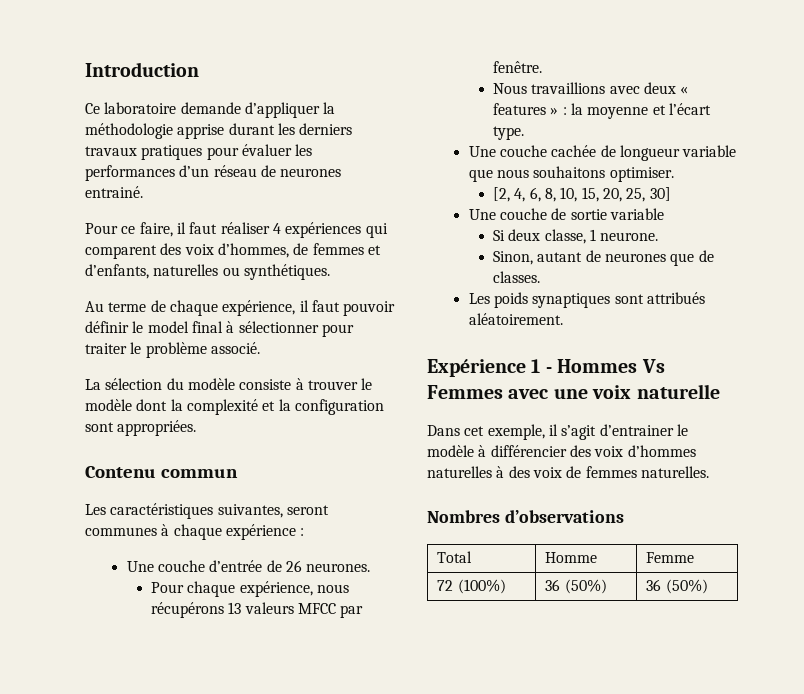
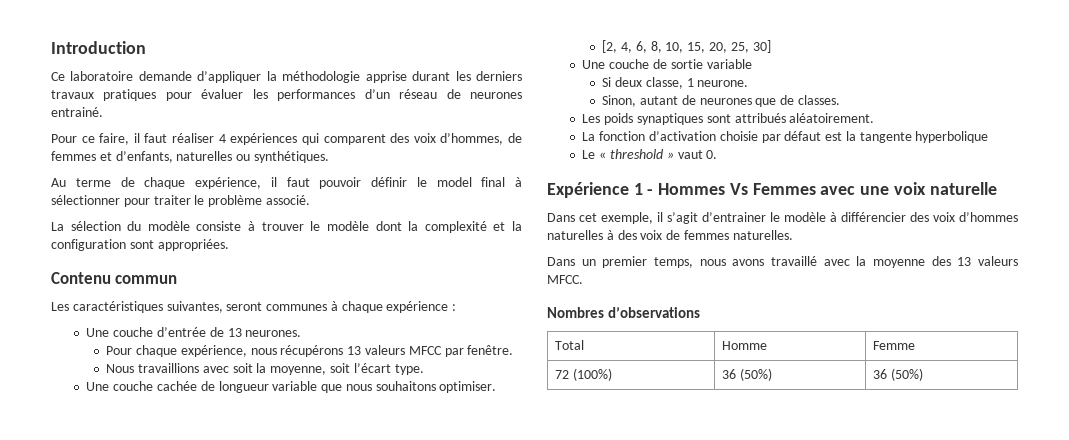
- Une couche d’entrée de 26 neurones.
+ Une couche d’entrée de 13 neurones.
- Nous travaillions avec deux « features » : la moyenne et l’écart type.
+ Nous travaillions avec soit la moyenne, soit l’écart type.
+ La fonction d’activation choisie par défaut est la tangente hyperbolique
+ Le « threshold » vaut 0.
+ Dans un premier temps, nous avons travaillé avec la moyenne des 13 valeurs MFCC.

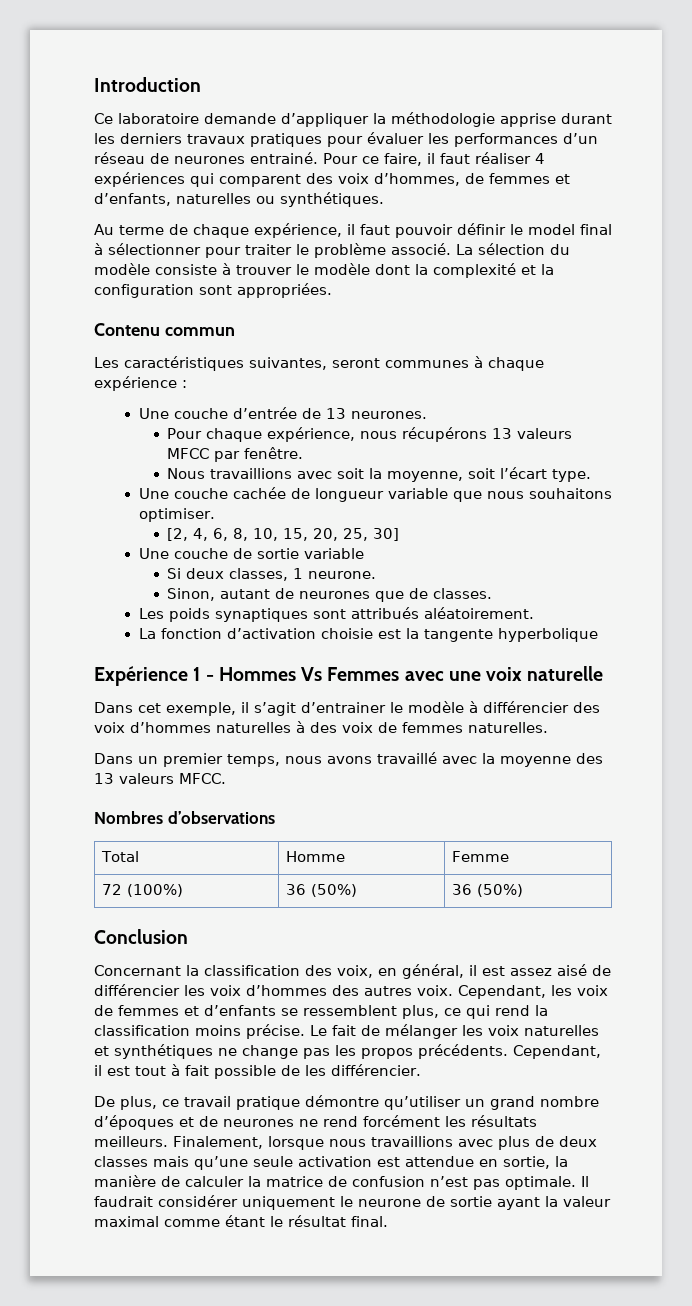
- Ce laboratoire demande d’appliquer la méthodologie apprise durant les derniers travaux pratiques pour évaluer les performances d’un réseau de neurones entrainé.
- Pour ce faire, il faut réaliser 4 expériences qui comparent des voix d’hommes, de femmes et d’enfants, naturelles ou synthétiques.
+ Ce laboratoire demande d’appliquer la méthodologie apprise durant les derniers travaux pratiques pour évaluer les performances d’un réseau de neurones entrainé. Pour ce faire, il faut réaliser 4 expériences qui comparent des voix d’hommes, de femmes et d’enfants, naturelles ou synthétiques.
- Au terme de chaque expérience, il faut pouvoir définir le model final à sélectionner pour traiter le problème associé.
- La sélection du modèle consiste à trouver le modèle dont la complexité et la configuration sont appropriées.
+ Au terme de chaque expérience, il faut pouvoir définir le model final à sélectionner pour traiter le problème associé. La sélection du modèle consiste à trouver le modèle dont la complexité et la configuration sont appropriées.
- Si deux classe, 1 neurone.
+ Si deux classes, 1 neurone.
- La fonction d’activation choisie par défaut est la tangente hyperbolique
+ La fonction d’activation choisie est la tangente hyperbolique
- Le « threshold » vaut 0.
+ Conclusion
+ Concernant la classification des voix, en général, il est assez aisé de différencier les voix d’hommes des autres voix. Cependant, les voix de femmes et d’enfants se ressemblent plus, ce qui rend la classification moins précise. Le fait de mélanger les voix naturelles et synthétiques ne change pas les propos précédents. Cependant, il est tout à fait possible de les différencier.
+ De plus, ce travail pratique démontre qu’utiliser un grand nombre d’époques et de neurones ne rend forcément les résultats meilleurs. Finalement, lorsque nous travaillions avec plus de deux classes mais qu’une seule activation est attendue en sortie, la manière de calculer la matrice de confusion n’est pas optimale. Il faudrait considérer uniquement le neurone de sortie ayant la valeur maximal comme étant le résultat final.

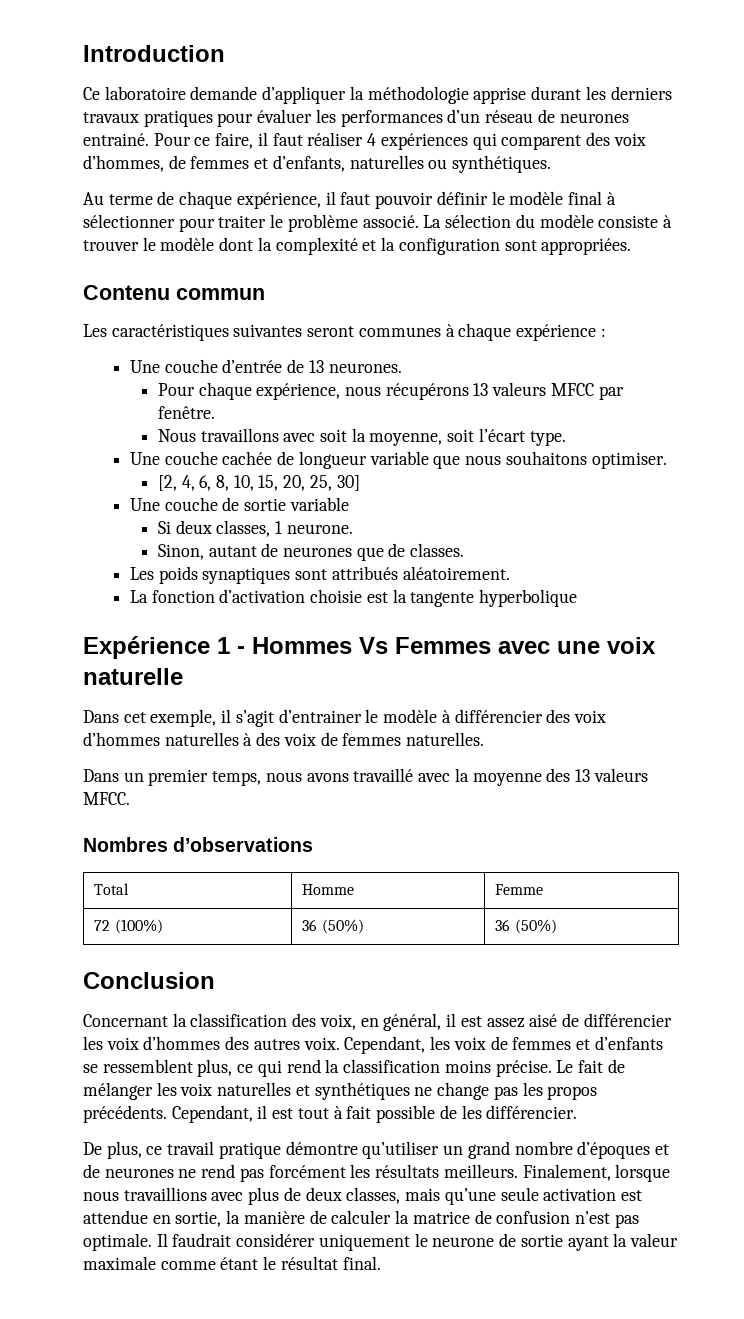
- Au terme de chaque expérience, il faut pouvoir définir le model final à sélectionner pour traiter le problème associé.
+ Au terme de chaque expérience, il faut pouvoir définir le modèle final à sélectionner pour traiter le problème associé.
- Les caractéristiques suivantes, seront communes à chaque expérience :
+ Les caractéristiques suivantes seront communes à chaque expérience :
- Nous travaillions avec soit la moyenne, soit l’écart type.
+ Nous travaillons avec soit la moyenne, soit l’écart type.
- De plus, ce travail pratique démontre qu’utiliser un grand nombre d’époques et de neurones ne rend forcément les résultats meilleurs.
+ De plus, ce travail pratique démontre qu’utiliser un grand nombre d’époques et de neurones ne rend pas forcément les résultats meilleurs.
- Finalement, lorsque nous travaillions avec plus de deux classes mais qu’une seule activation est attendue en sortie, la manière de calculer la matrice de confusion n’est pas optimale.
+ Finalement, lorsque nous travaillions avec plus de deux classes, mais qu’une seule activation est attendue en sortie, la manière de calculer la matrice de confusion n’est pas optimale.
- Il faudrait considérer uniquement le neurone de sortie ayant la valeur maximal comme étant le résultat final.
+ Il faudrait considérer uniquement le neurone de sortie ayant la valeur maximale comme étant le résultat final.

